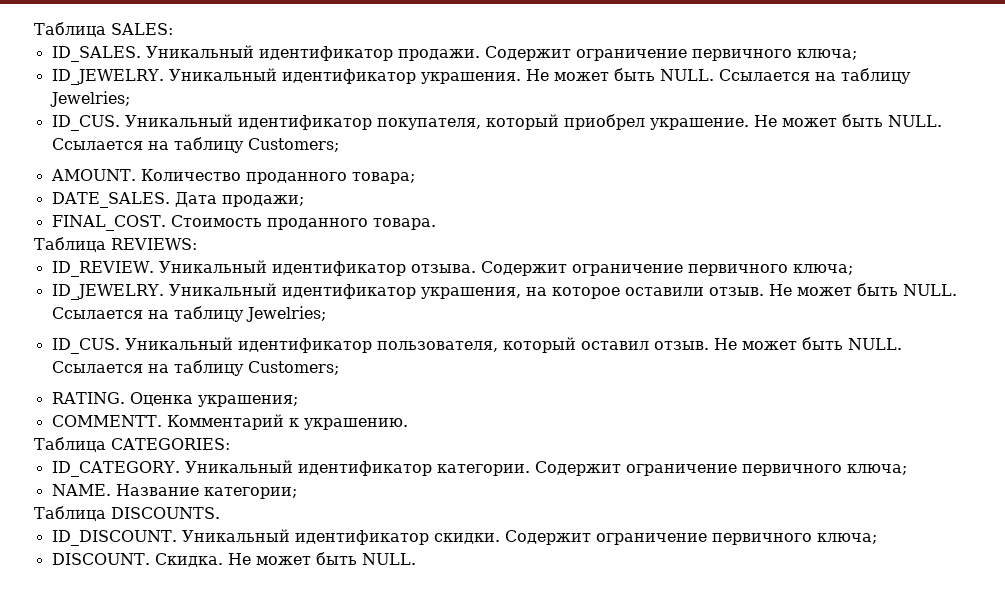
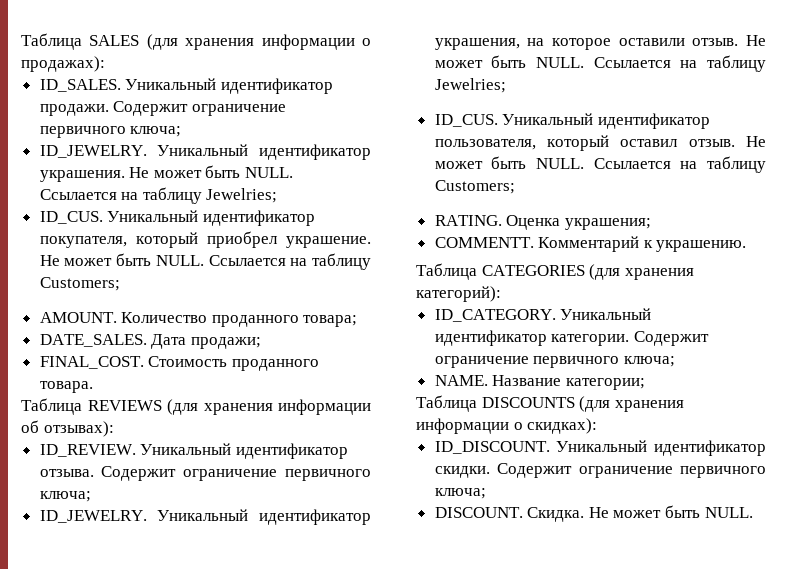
- Таблица SALES:
+ Таблица SALES (для хранения информации о продажах):
- Таблица REVIEWS:
+ Таблица REVIEWS (для хранения информации об отзывах):
- Таблица CATEGORIES:
+ Таблица CATEGORIES (для хранения категорий):
- Таблица DISCOUNTS.
+ Таблица DISCOUNTS (для хранения информации о скидках):

